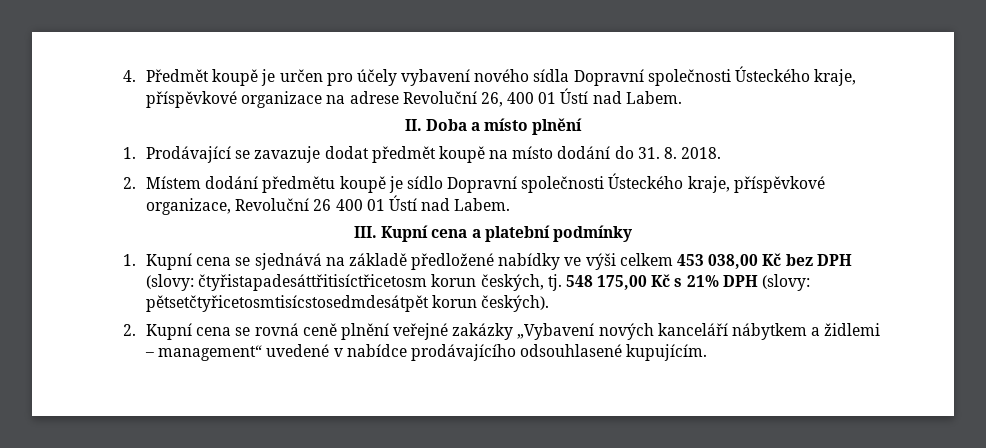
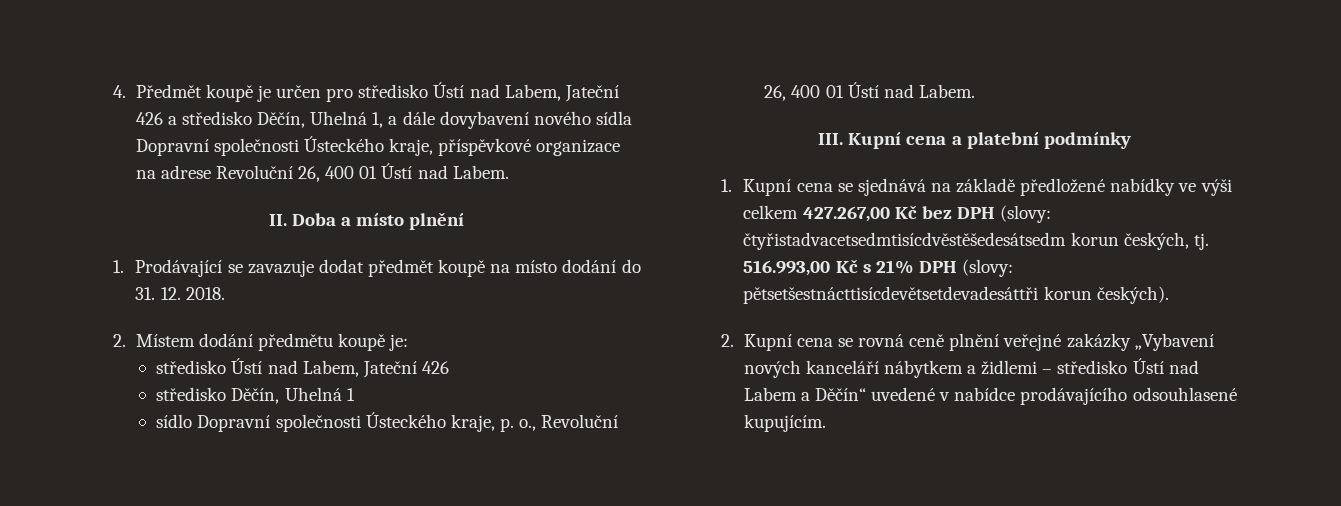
- 4. Předmět koupě je určen pro účely vybavení nového sídla Dopravní společnosti Ústeckého kraje, příspěvkové organizace na adrese Revoluční 26, 400 01 Ústí nad Labem.
+ 4. Předmět koupě je určen pro středisko Ústí nad Labem, Jateční 426 a středisko Děčín, Uhelná 1, a dále dovybavení nového sídla Dopravní společnosti Ústeckého kraje, příspěvkové organizace na adrese Revoluční 26, 400 01 Ústí nad Labem.
- 1. Prodávající se zavazuje dodat předmět koupě na místo dodání do 31. 8. 2018.
+ 1. Prodávající se zavazuje dodat předmět koupě na místo dodání do 31. 12. 2018.
- 2. Místem dodání předmětu koupě je sídlo Dopravní společnosti Ústeckého kraje, příspěvkové organizace, Revoluční 26 400 01 Ústí nad Labem.
+ 2. Místem dodání předmětu koupě je:
+ středisko Ústí nad Labem, Jateční 426
+ středisko Děčín, Uhelná 1
+ sídlo Dopravní společnosti Ústeckého kraje, p. o., Revoluční 26, 400 01 Ústí nad Labem.
- 1. Kupní cena se sjednává na základě předložené nabídky ve výši celkem 453 038,00 Kč bez DPH (slovy: čtyřistapadesáttřitisíctřicetosm korun českých, tj.
+ 1. Kupní cena se sjednává na základě předložené nabídky ve výši celkem 427.267,00 Kč bez DPH (slovy: čtyřistadvacetsedmtisícdvěstěšedesátsedm korun českých, tj.
- 548 175,00 Kč s 21% DPH (slovy: pětsetčtyřicetosmtisícstosedmdesátpět korun českých).
+ 516.993,00 Kč s 21% DPH (slovy: pětsetšestnácttisícdevětsetdevadesáttři korun českých).
- 2. Kupní cena se rovná ceně plnění veřejné zakázky „Vybavení nových kanceláří nábytkem a židlemi – management“ uvedené v nabídce prodávajícího odsouhlasené kupujícím.
+ 2. Kupní cena se rovná ceně plnění veřejné zakázky „Vybavení nových kanceláří nábytkem a židlemi – středisko Ústí nad Labem a Děčín“ uvedené v nabídce prodávajícího odsouhlasené kupujícím.

